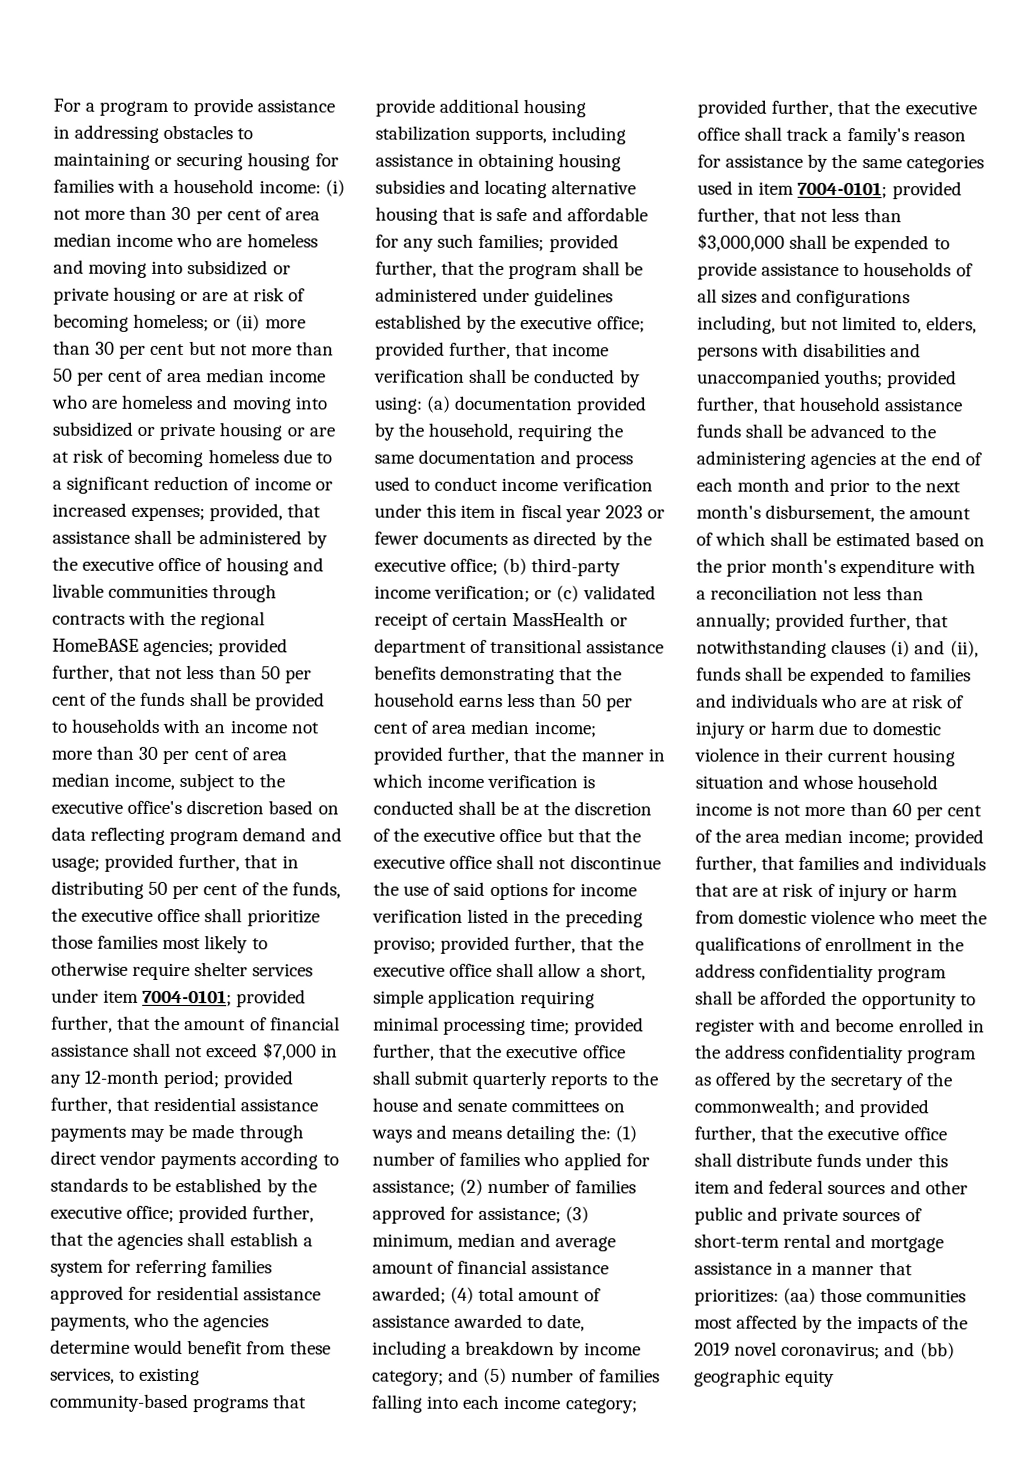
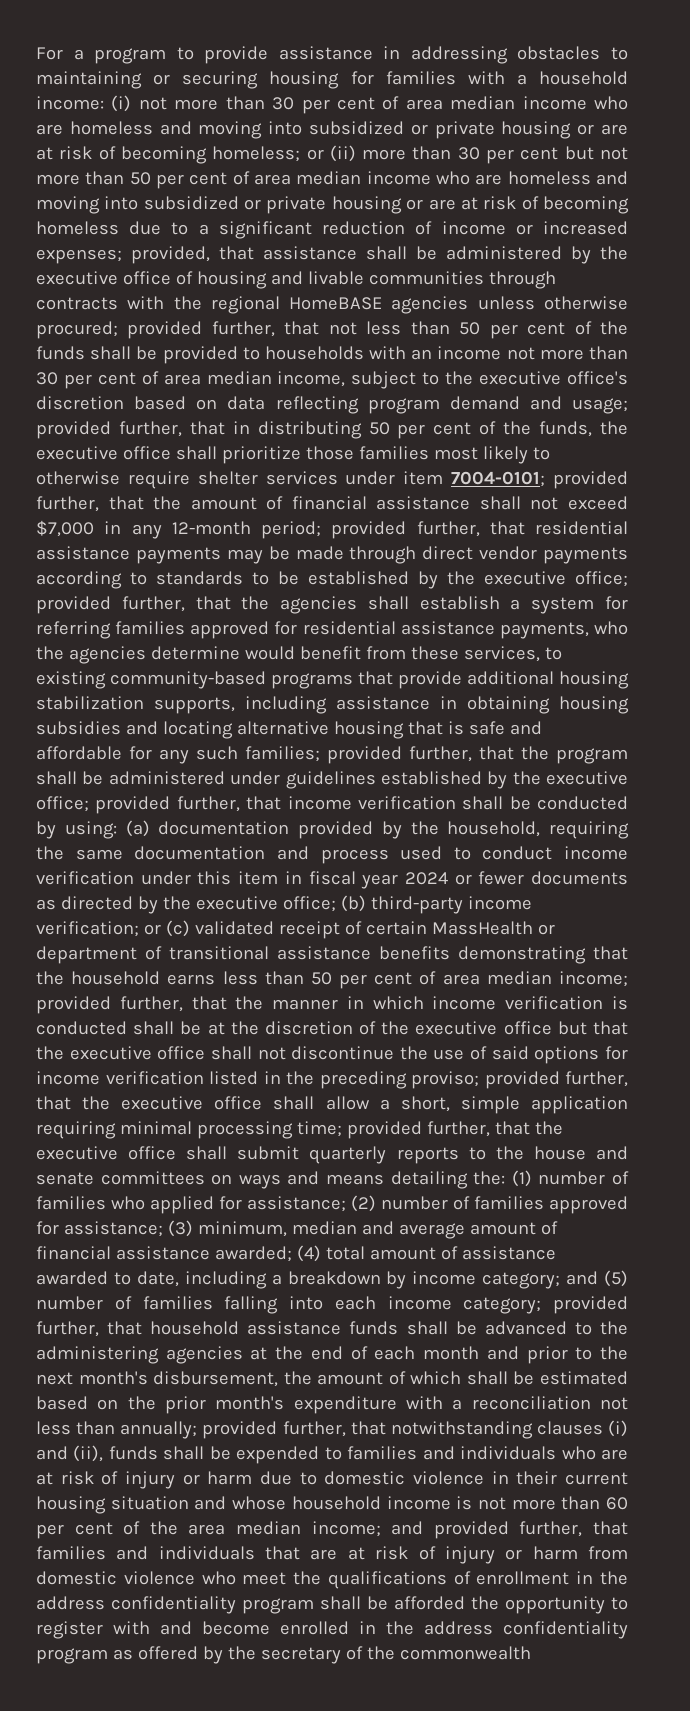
- provided, that assistance shall be administered by the executive office of housing and livable communities through contracts with the regional HomeBASE agencies;
+ provided, that assistance shall be administered by the executive office of housing and livable communities through contracts with the regional HomeBASE agencies unless otherwise procured;
- (a) documentation provided by the household, requiring the same documentation and process used to conduct income verification under this item in fiscal year 2023 or fewer documents as directed by the executive office;
+ (a) documentation provided by the household, requiring the same documentation and process used to conduct income verification under this item in fiscal year 2024 or fewer documents as directed by the executive office;
- provided further, that the executive office shall track a family's reason for assistance by the same categories used in item 7004-0101; provided further, that not less than $3,000,000 shall be expended to provide assistance to households of all sizes and configurations including, but not limited to, elders, persons with disabilities and unaccompanied youths; provided further, that household assistance funds shall be advanced to the administering agencies at the end of each month and prior to the next month's disbursement, the amount of which shall be estimated based on the prior month's expenditure with a reconciliation not less than annually;
+ provided further, that household assistance funds shall be advanced to the administering agencies at the end of each month and prior to the next month's disbursement, the amount of which shall be estimated based on the prior month's expenditure with a reconciliation not less than annually;
- provided further, that families and individuals that are at risk of injury or harm from domestic violence who meet the qualifications of enrollment in the address confidentiality program shall be afforded the opportunity to register with and become enrolled in the address confidentiality program as offered by the secretary of the commonwealth; and provided further, that the executive office shall distribute funds under this item and federal sources and other public and private sources of short-term rental and mortgage assistance in a manner that prioritizes: (aa) those communities most affected by the impacts of the 2019 novel coronavirus; and (bb) geographic equity
+ and provided further, that families and individuals that are at risk of injury or harm from domestic violence who meet the qualifications of enrollment in the address confidentiality program shall be afforded the opportunity to register with and become enrolled in the address confidentiality program as offered by the secretary of the commonwealth

